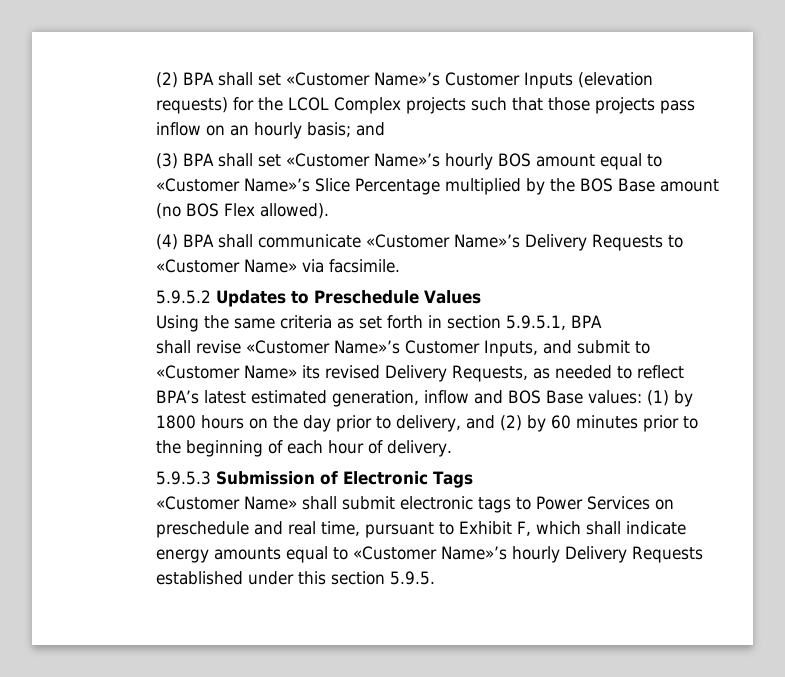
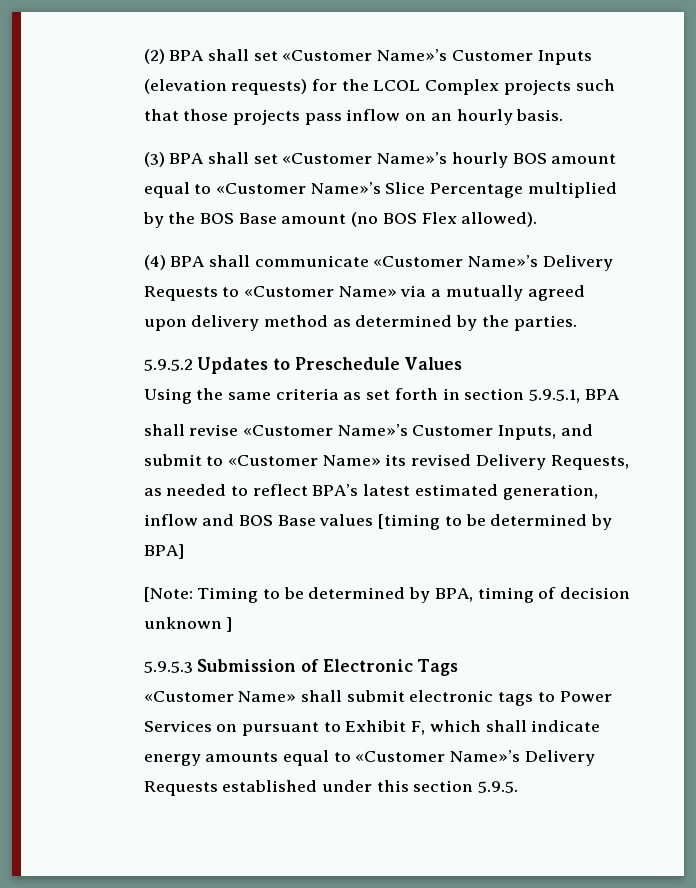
- (2) BPA shall set «Customer Name»’s Customer Inputs (elevation requests) for the LCOL Complex projects such that those projects pass inflow on an hourly basis; and
+ (2) BPA shall set «Customer Name»’s Customer Inputs (elevation requests) for the LCOL Complex projects such that those projects pass inflow on an hourly basis.
- (4) BPA shall communicate «Customer Name»’s Delivery Requests to «Customer Name» via facsimile.
+ (4) BPA shall communicate «Customer Name»’s Delivery Requests to «Customer Name» via a mutually agreed upon delivery method as determined by the parties.
- shall revise «Customer Name»’s Customer Inputs, and submit to «Customer Name» its revised Delivery Requests, as needed to reflect BPA’s latest estimated generation, inflow and BOS Base values: (1) by 1800 hours on the day prior to delivery, and (2) by 60 minutes prior to the beginning of each hour of delivery.
+ shall revise «Customer Name»’s Customer Inputs, and submit to «Customer Name» its revised Delivery Requests, as needed to reflect BPA’s latest estimated generation, inflow and BOS Base values [timing to be determined by BPA]
+ [Note: Timing to be determined by BPA, timing of decision unknown ]
- «Customer Name» shall submit electronic tags to Power Services on preschedule and real time, pursuant to Exhibit F, which shall indicate energy amounts equal to «Customer Name»’s hourly Delivery Requests established under this section 5.9.5.
+ «Customer Name» shall submit electronic tags to Power Services on pursuant to Exhibit F, which shall indicate energy amounts equal to «Customer Name»’s Delivery Requests established under this section 5.9.5.

